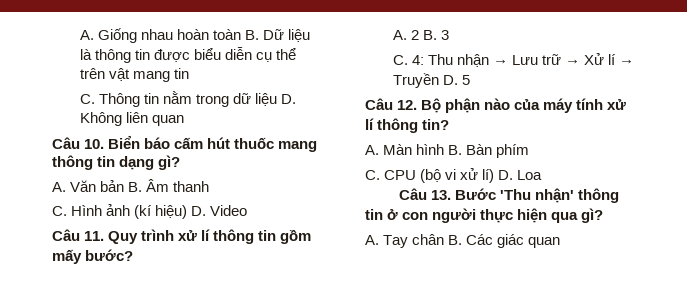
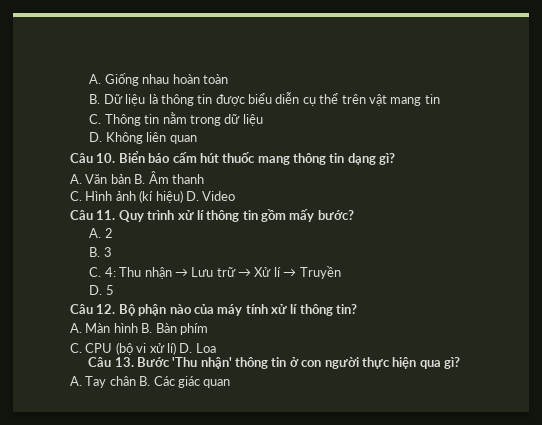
- A. Giống nhau hoàn toàn B. Dữ liệu là thông tin được biểu diễn cụ thể trên vật mang tin
+ A. Giống nhau hoàn toàn
+ B. Dữ liệu là thông tin được biểu diễn cụ thể trên vật mang tin
- C. Thông tin nằm trong dữ liệu D. Không liên quan
+ C. Thông tin nằm trong dữ liệu
+ D. Không liên quan
- A. 2 B. 3
+ A. 2
+ B. 3
- C. 4: Thu nhận → Lưu trữ → Xử lí → Truyền D. 5
+ C. 4: Thu nhận → Lưu trữ → Xử lí → Truyền
+ D. 5

